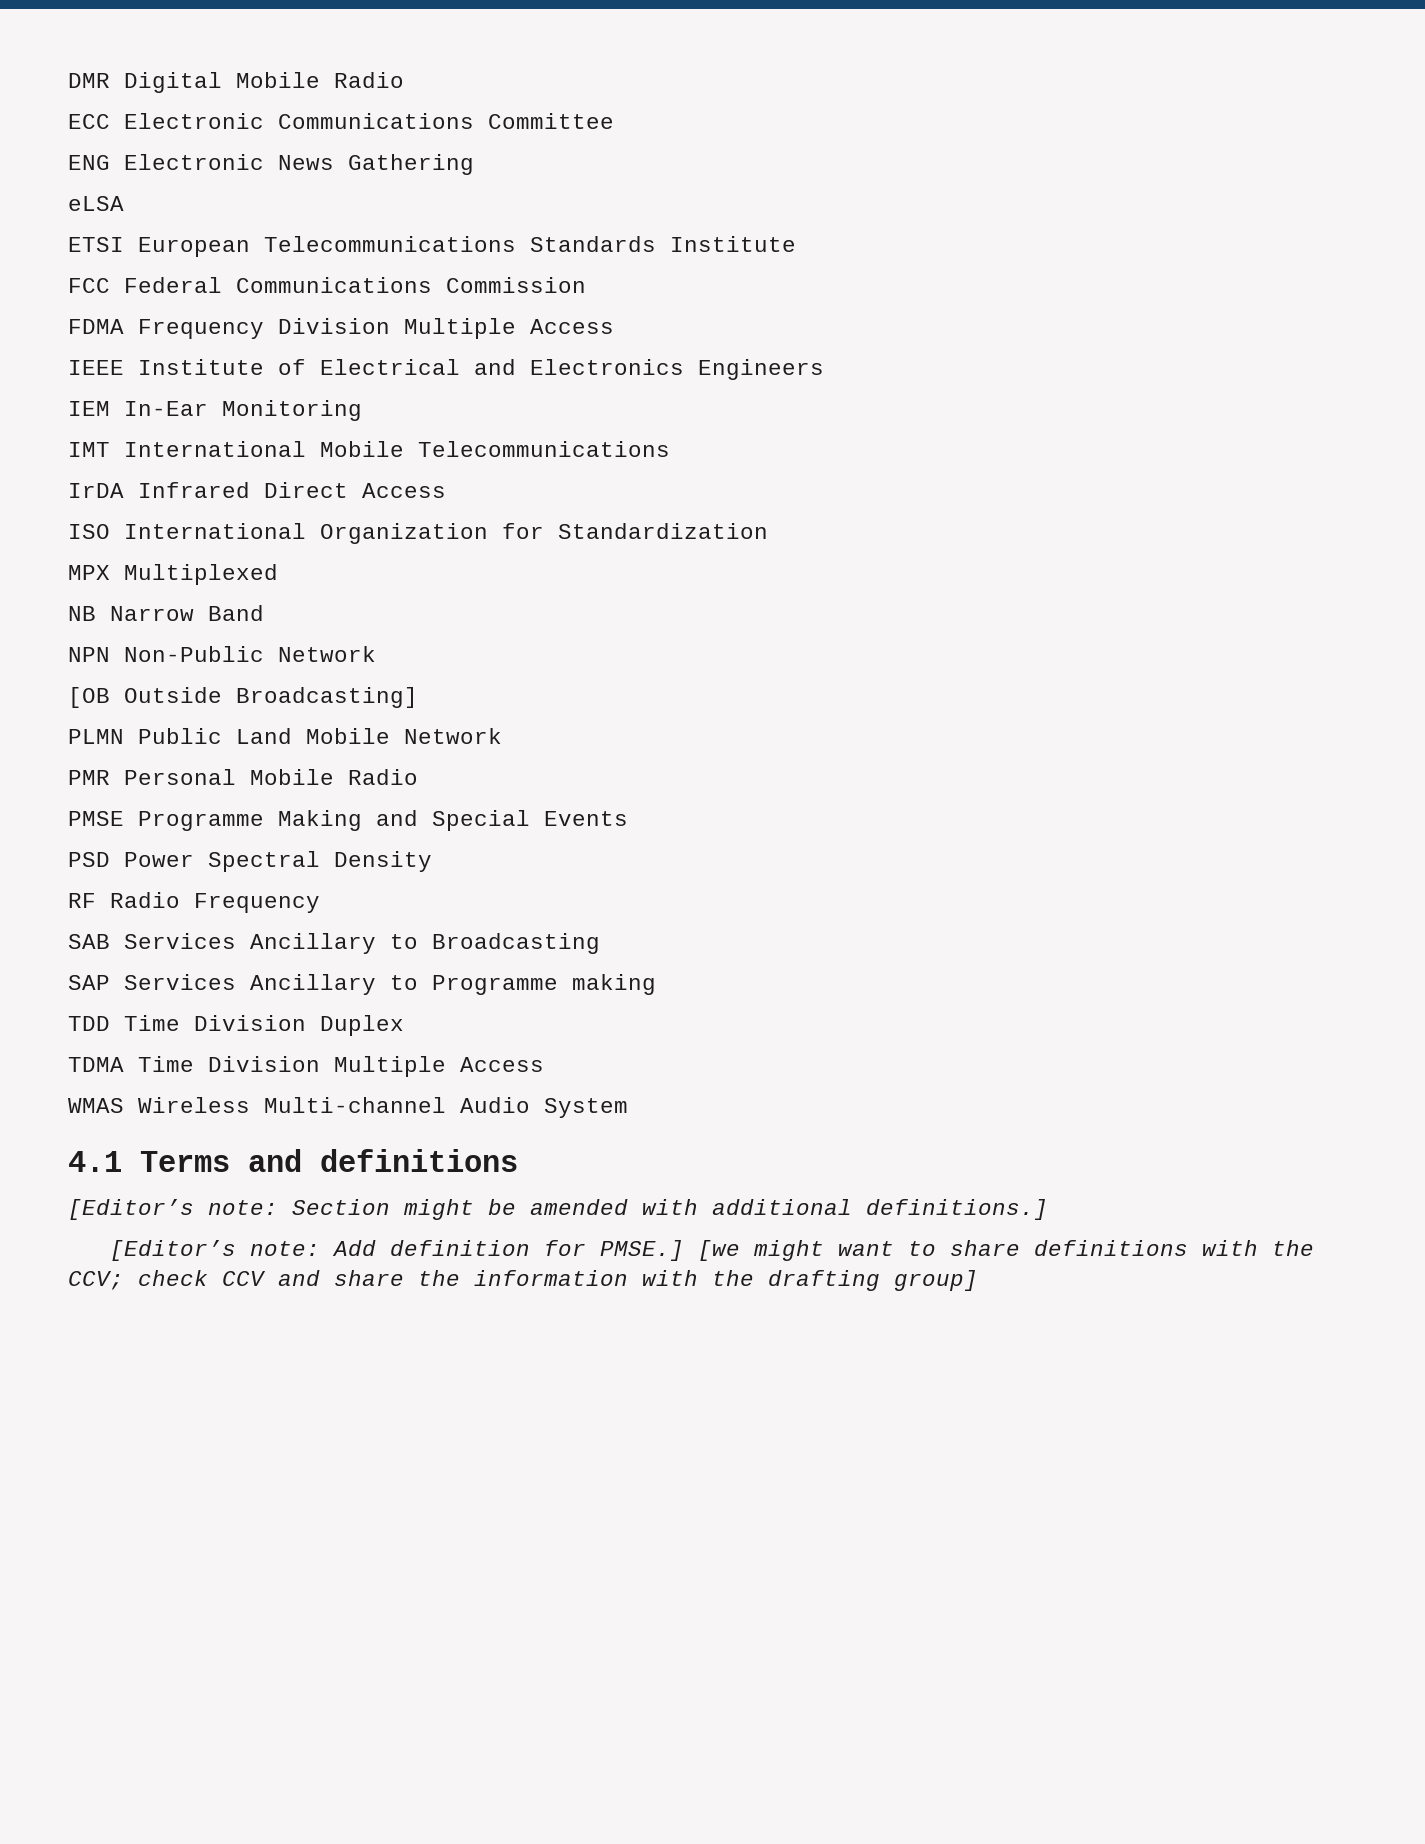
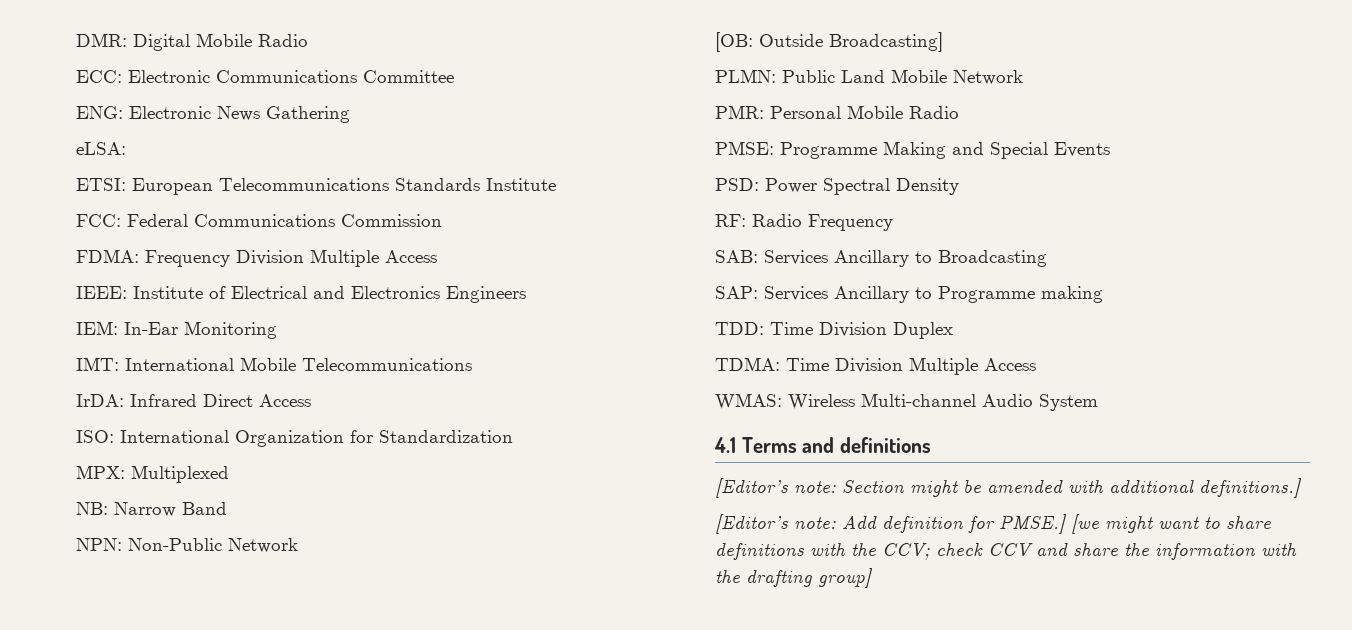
- DMR Digital Mobile Radio
+ DMR: Digital Mobile Radio
- ECC Electronic Communications Committee
+ ECC: Electronic Communications Committee
- ENG Electronic News Gathering
+ ENG: Electronic News Gathering
- eLSA
- ETSI European Telecommunications Standards Institute
+ eLSA:
+ ETSI: European Telecommunications Standards Institute
- FCC Federal Communications Commission
+ FCC: Federal Communications Commission
- FDMA Frequency Division Multiple Access
+ FDMA: Frequency Division Multiple Access
- IEEE Institute of Electrical and Electronics Engineers
+ IEEE: Institute of Electrical and Electronics Engineers
- IEM In-Ear Monitoring
+ IEM: In-Ear Monitoring
- IMT International Mobile Telecommunications
+ IMT: International Mobile Telecommunications
- IrDA Infrared Direct Access
+ IrDA: Infrared Direct Access
- ISO International Organization for Standardization
+ ISO: International Organization for Standardization
- MPX Multiplexed
+ MPX: Multiplexed
- NB Narrow Band
+ NB: Narrow Band
- NPN Non-Public Network
+ NPN: Non-Public Network
- [OB Outside Broadcasting]
+ [OB: Outside Broadcasting]
- PLMN Public Land Mobile Network
+ PLMN: Public Land Mobile Network
- PMR Personal Mobile Radio
+ PMR: Personal Mobile Radio
- PMSE Programme Making and Special Events
+ PMSE: Programme Making and Special Events
- PSD Power Spectral Density
+ PSD: Power Spectral Density
- RF Radio Frequency
+ RF: Radio Frequency
- SAB Services Ancillary to Broadcasting
+ SAB: Services Ancillary to Broadcasting
- SAP Services Ancillary to Programme making
+ SAP: Services Ancillary to Programme making
- TDD Time Division Duplex
+ TDD: Time Division Duplex
- TDMA Time Division Multiple Access
+ TDMA: Time Division Multiple Access
- WMAS Wireless Multi-channel Audio System
+ WMAS: Wireless Multi-channel Audio System

